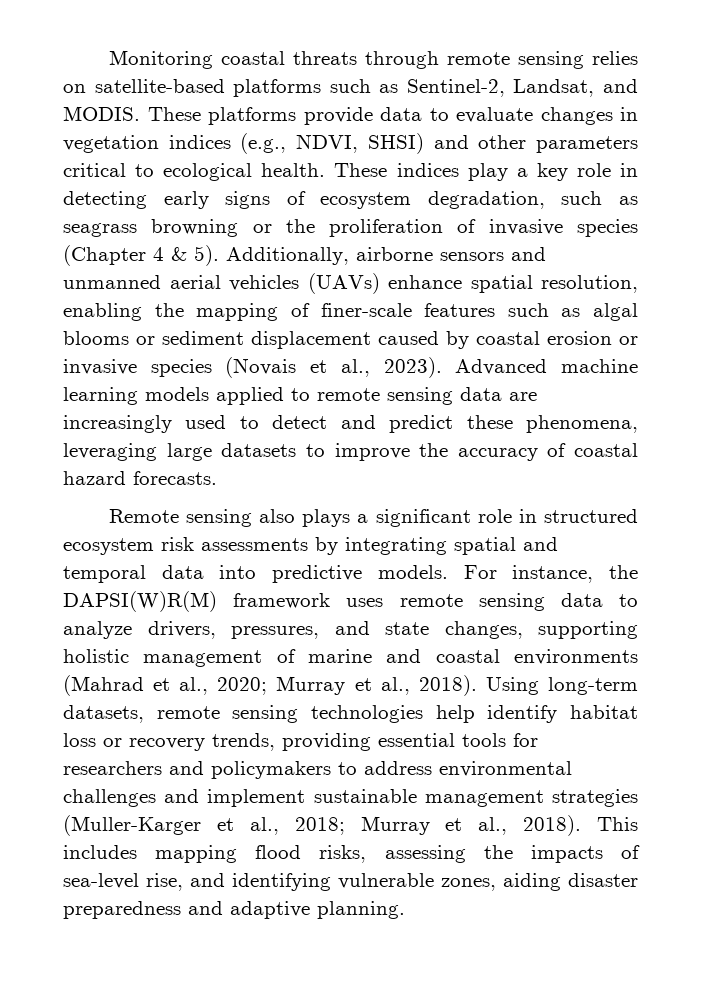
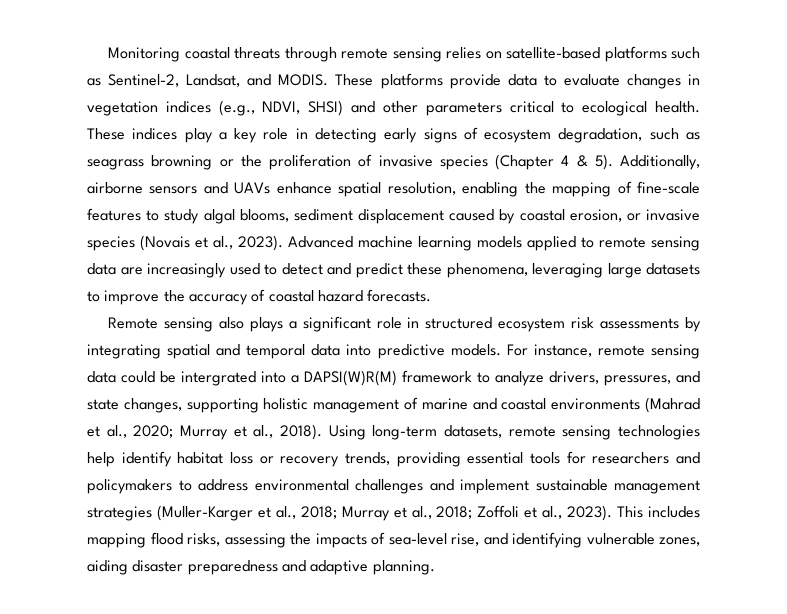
- Additionally, airborne sensors and unmanned aerial vehicles (UAVs) enhance spatial resolution, enabling the mapping of finer-scale features such as algal blooms or sediment displacement caused by coastal erosion or invasive species (Novais et al., 2023).
+ Additionally, airborne sensors and UAVs enhance spatial resolution, enabling the mapping of fine-scale features to study algal blooms, sediment displacement caused by coastal erosion, or invasive species (Novais et al., 2023).
- For instance, the DAPSI(W)R(M) framework uses remote sensing data to analyze drivers, pressures, and state changes, supporting holistic management of marine and coastal environments (Mahrad et al., 2020; Murray et al., 2018).
+ For instance, remote sensing data could be intergrated into a DAPSI(W)R(M) framework to analyze drivers, pressures, and state changes, supporting holistic management of marine and coastal environments (Mahrad et al., 2020; Murray et al., 2018).
- Using long-term datasets, remote sensing technologies help identify habitat loss or recovery trends, providing essential tools for researchers and policymakers to address environmental challenges and implement sustainable management strategies (Muller-Karger et al., 2018; Murray et al., 2018).
+ Using long-term datasets, remote sensing technologies help identify habitat loss or recovery trends, providing essential tools for researchers and policymakers to address environmental challenges and implement sustainable management strategies (Muller-Karger et al., 2018; Murray et al., 2018; Zoffoli et al., 2023).

